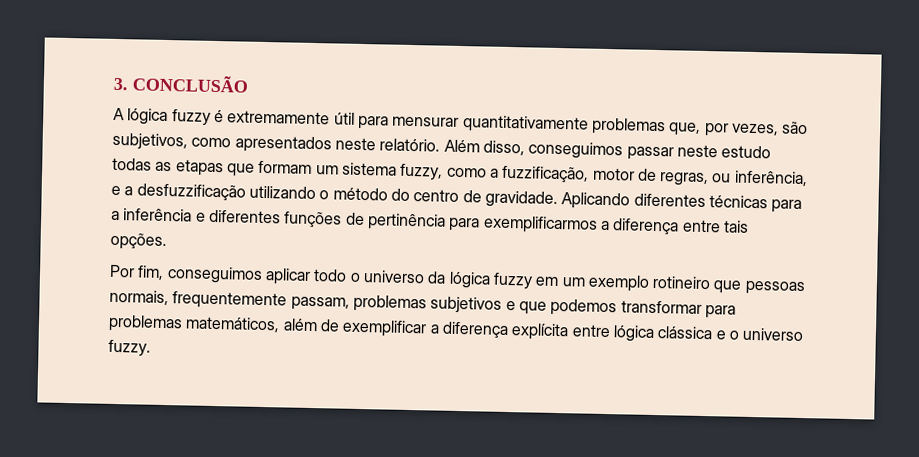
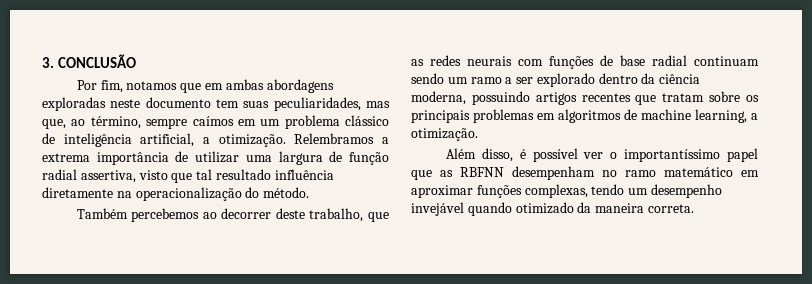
- A lógica fuzzy é extremamente útil para mensurar quantitativamente problemas que, por vezes, são subjetivos, como apresentados neste relatório. Além disso, conseguimos passar neste estudo todas as etapas que formam um sistema fuzzy, como a fuzzificação, motor de regras, ou inferência, e a desfuzzificação utilizando o método do centro de gravidade. Aplicando diferentes técnicas para a inferência e diferentes funções de pertinência para exemplificarmos a diferença entre tais opções.
- Por fim, conseguimos aplicar todo o universo da lógica fuzzy em um exemplo rotineiro que pessoas normais, frequentemente passam, problemas subjetivos e que podemos transformar para problemas matemáticos, além de exemplificar a diferença explícita entre lógica clássica e o universo fuzzy.
+ Por fim, notamos que em ambas abordagens exploradas neste documento tem suas peculiaridades, mas que, ao término, sempre caímos em um problema clássico de inteligência artificial, a otimização. Relembramos a extrema importância de utilizar uma largura de função radial assertiva, visto que tal resultado influência diretamente na operacionalização do método.
+ Também percebemos ao decorrer deste trabalho, que as redes neurais com funções de base radial continuam sendo um ramo a ser explorado dentro da ciência moderna, possuindo artigos recentes que tratam sobre os principais problemas em algoritmos de machine learning, a otimização.
+ Além disso, é possível ver o importantíssimo papel que as RBFNN desempenham no ramo matemático em aproximar funções complexas, tendo um desempenho invejável quando otimizado da maneira correta.

